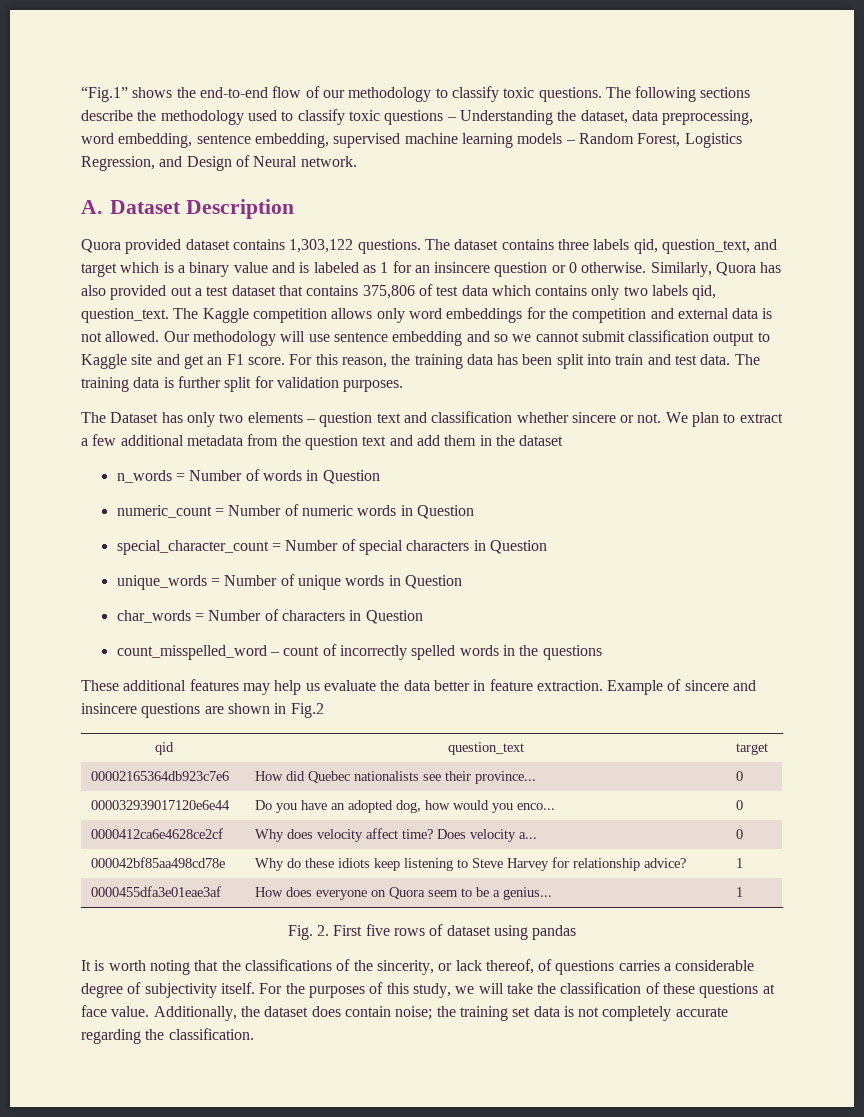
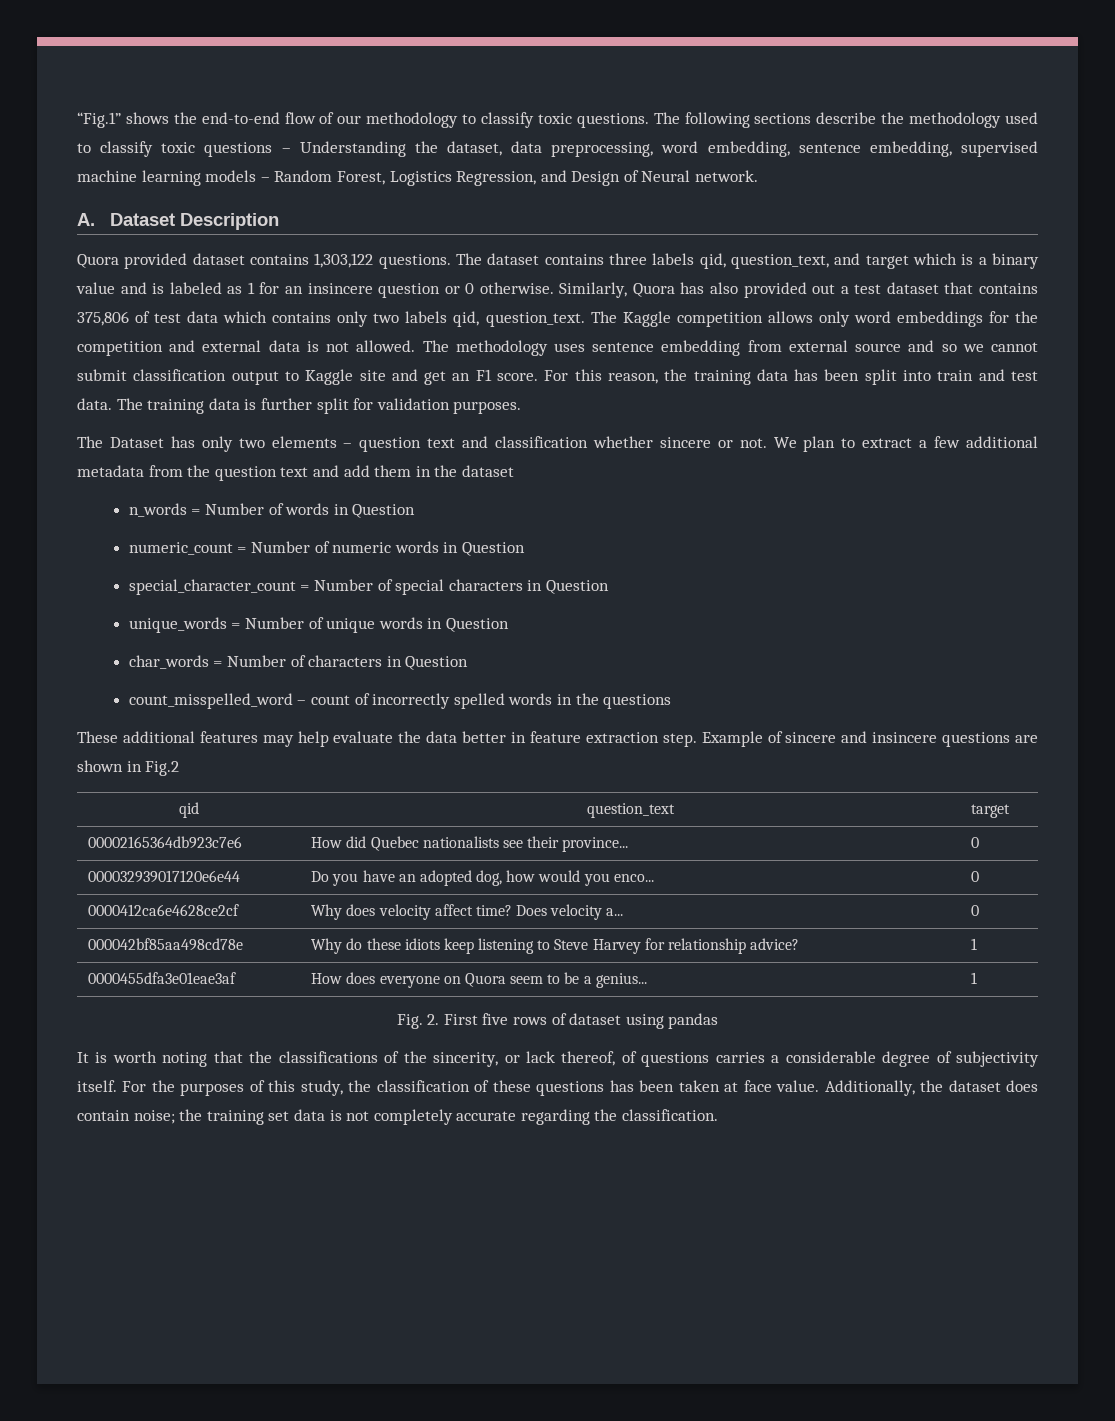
- Our methodology will use sentence embedding and so we cannot submit classification output to Kaggle site and get an F1 score.
+ The methodology uses sentence embedding from external source and so we cannot submit classification output to Kaggle site and get an F1 score.
- These additional features may help us evaluate the data better in feature extraction.
+ These additional features may help evaluate the data better in feature extraction step.
- For the purposes of this study, we will take the classification of these questions at face value.
+ For the purposes of this study, the classification of these questions has been taken at face value.

